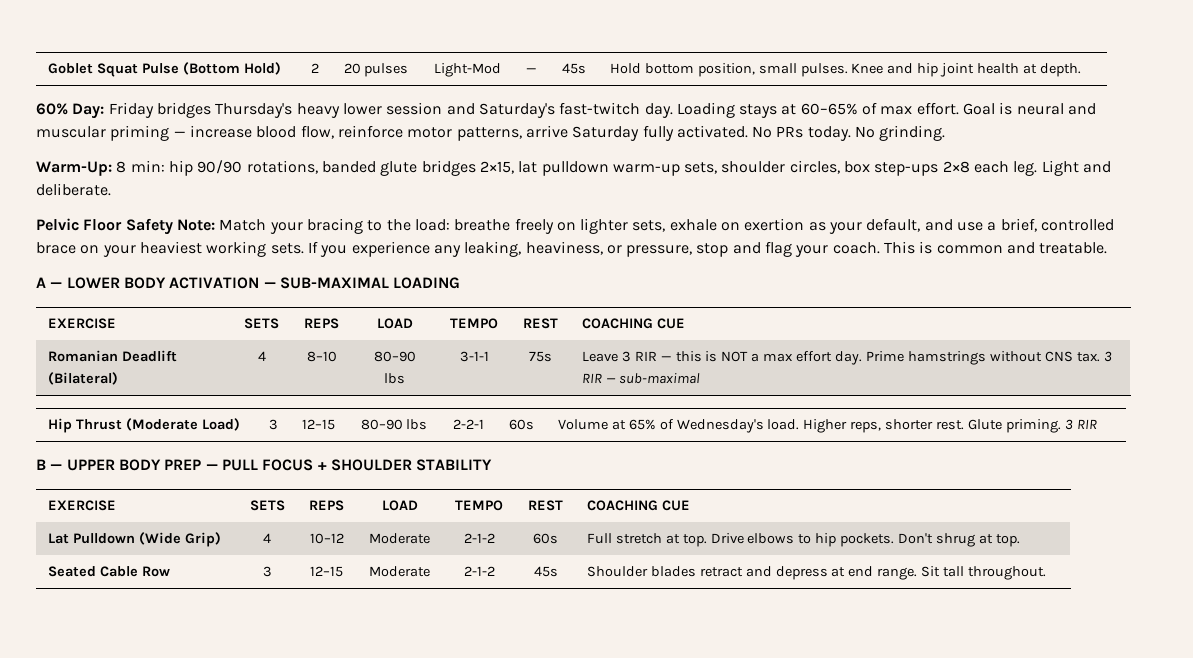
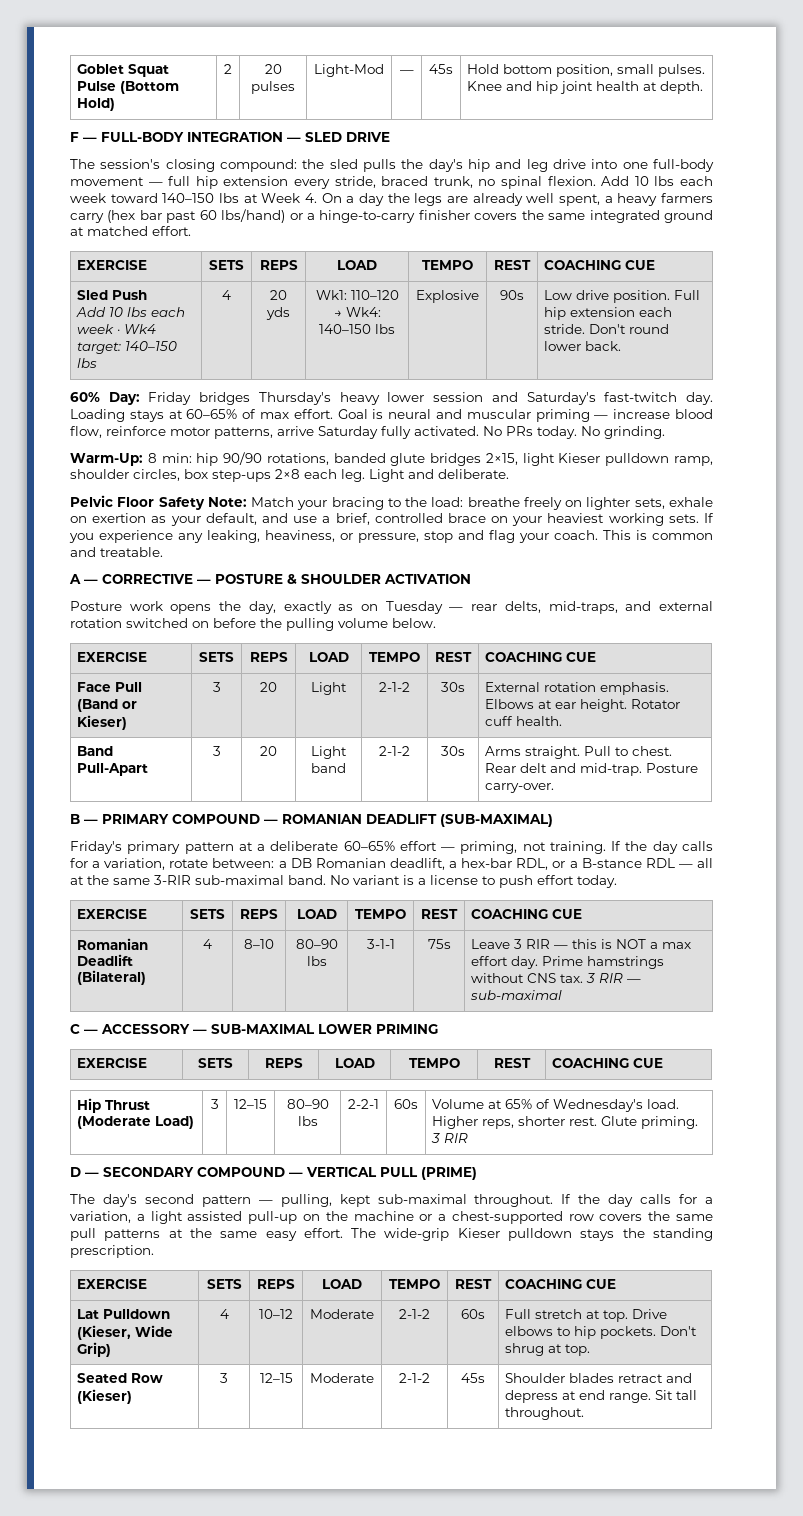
+ F — FULL-BODY INTEGRATION — SLED DRIVE
+ The session's closing compound: the sled pulls the day's hip and leg drive into one full-body movement — full hip extension every stride, braced trunk, no spinal flexion. Add 10 lbs each week toward 140–150 lbs at Week 4. On a day the legs are already well spent, a heavy farmers carry (hex bar past 60 lbs/hand) or a hinge-to-carry finisher covers the same integrated ground at matched effort.
+ EXERCISE | SETS | REPS | LOAD | TEMPO | REST | COACHING CUE
+ Sled Push
+ Add 10 lbs each week · Wk4 target: 140–150 lbs | 4 | 20 yds | Wk1: 110–120 → Wk4: 140–150 lbs | Explosive | 90s | Low drive position. Full hip extension each stride. Don't round lower back.
- Warm-Up: 8 min: hip 90/90 rotations, banded glute bridges 2×15, lat pulldown warm-up sets, shoulder circles, box step-ups 2×8 each leg.
+ Warm-Up: 8 min: hip 90/90 rotations, banded glute bridges 2×15, light Kieser pulldown ramp, shoulder circles, box step-ups 2×8 each leg.
- A — LOWER BODY ACTIVATION — SUB-MAXIMAL LOADING
+ A — CORRECTIVE — POSTURE & SHOULDER ACTIVATION
+ Posture work opens the day, exactly as on Tuesday — rear delts, mid-traps, and external rotation switched on before the pulling volume below.
+ EXERCISE | SETS | REPS | LOAD | TEMPO | REST | COACHING CUE
+ Face Pull (Band or Kieser) | 3 | 20 | Light | 2-1-2 | 30s | External rotation emphasis. Elbows at ear height. Rotator cuff health.
+ Band Pull-Apart | 3 | 20 | Light band | 2-1-2 | 30s | Arms straight. Pull to chest. Rear delt and mid-trap. Posture carry-over.
+ B — PRIMARY COMPOUND — ROMANIAN DEADLIFT (SUB-MAXIMAL)
+ Friday's primary pattern at a deliberate 60–65% effort — priming, not training. If the day calls for a variation, rotate between: a DB Romanian deadlift, a hex-bar RDL, or a B-stance RDL — all at the same 3-RIR sub-maximal band. No variant is a license to push effort today.
+ C — ACCESSORY — SUB-MAXIMAL LOWER PRIMING
+ EXERCISE | SETS | REPS | LOAD | TEMPO | REST | COACHING CUE
- B — UPPER BODY PREP — PULL FOCUS + SHOULDER STABILITY
+ D — SECONDARY COMPOUND — VERTICAL PULL (PRIME)
+ The day's second pattern — pulling, kept sub-maximal throughout. If the day calls for a variation, a light assisted pull-up on the machine or a chest-supported row covers the same pull patterns at the same easy effort. The wide-grip Kieser pulldown stays the standing prescription.
- Lat Pulldown (Wide Grip) | 4 | 10–12 | Moderate | 2-1-2 | 60s | Full stretch at top. Drive elbows to hip pockets. Don't shrug at top.
+ Lat Pulldown (Kieser, Wide Grip) | 4 | 10–12 | Moderate | 2-1-2 | 60s | Full stretch at top. Drive elbows to hip pockets. Don't shrug at top.
- Seated Cable Row | 3 | 12–15 | Moderate | 2-1-2 | 45s | Shoulder blades retract and depress at end range. Sit tall throughout.
+ Seated Row (Kieser) | 3 | 12–15 | Moderate | 2-1-2 | 45s | Shoulder blades retract and depress at end range. Sit tall throughout.

